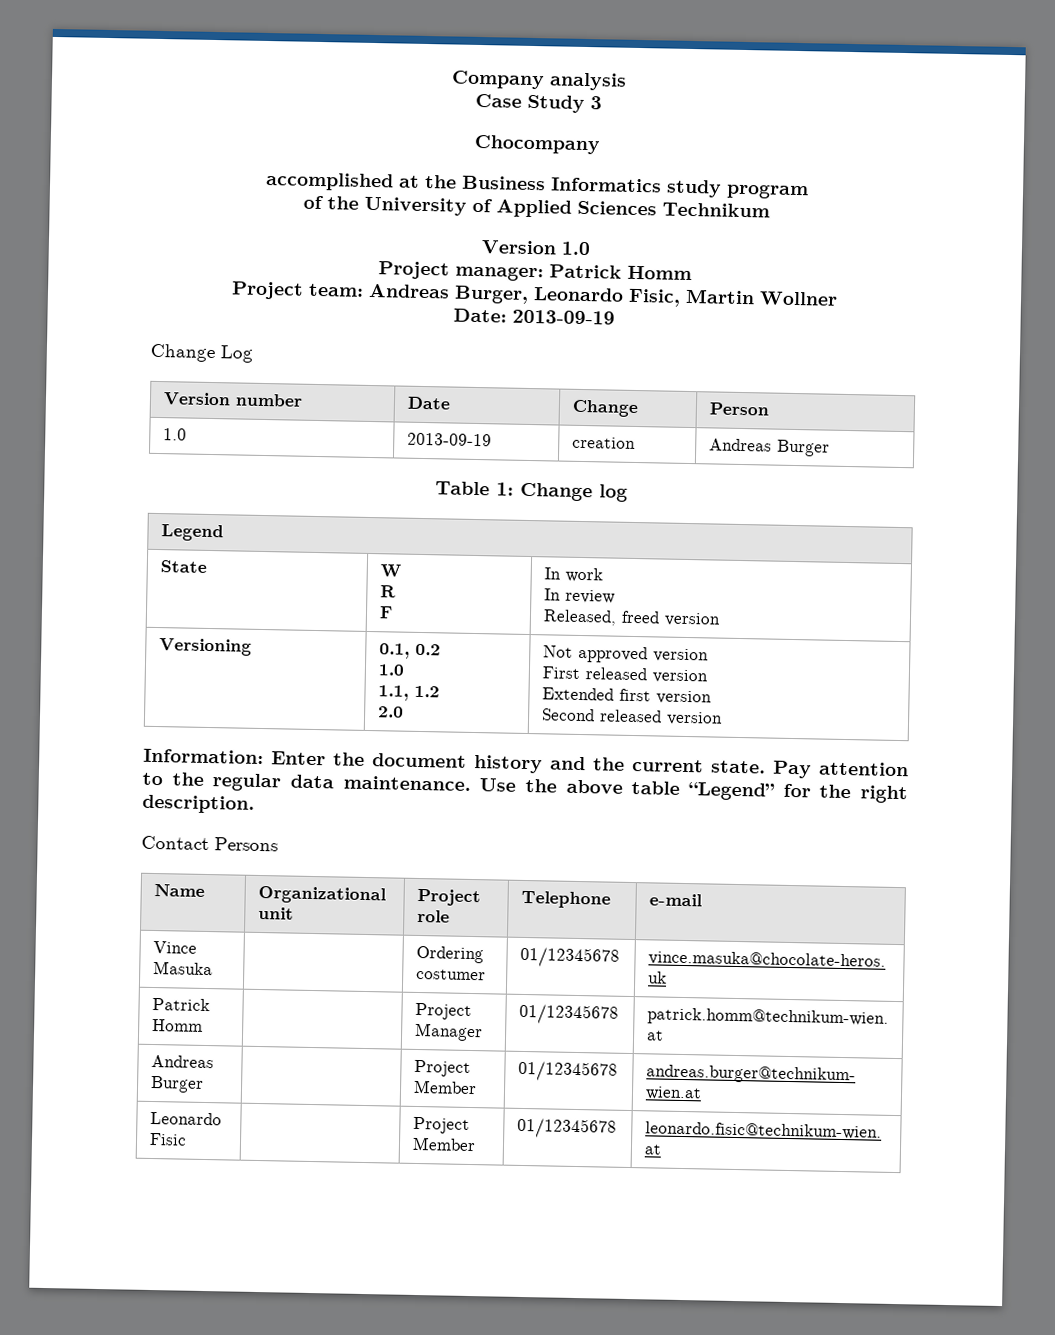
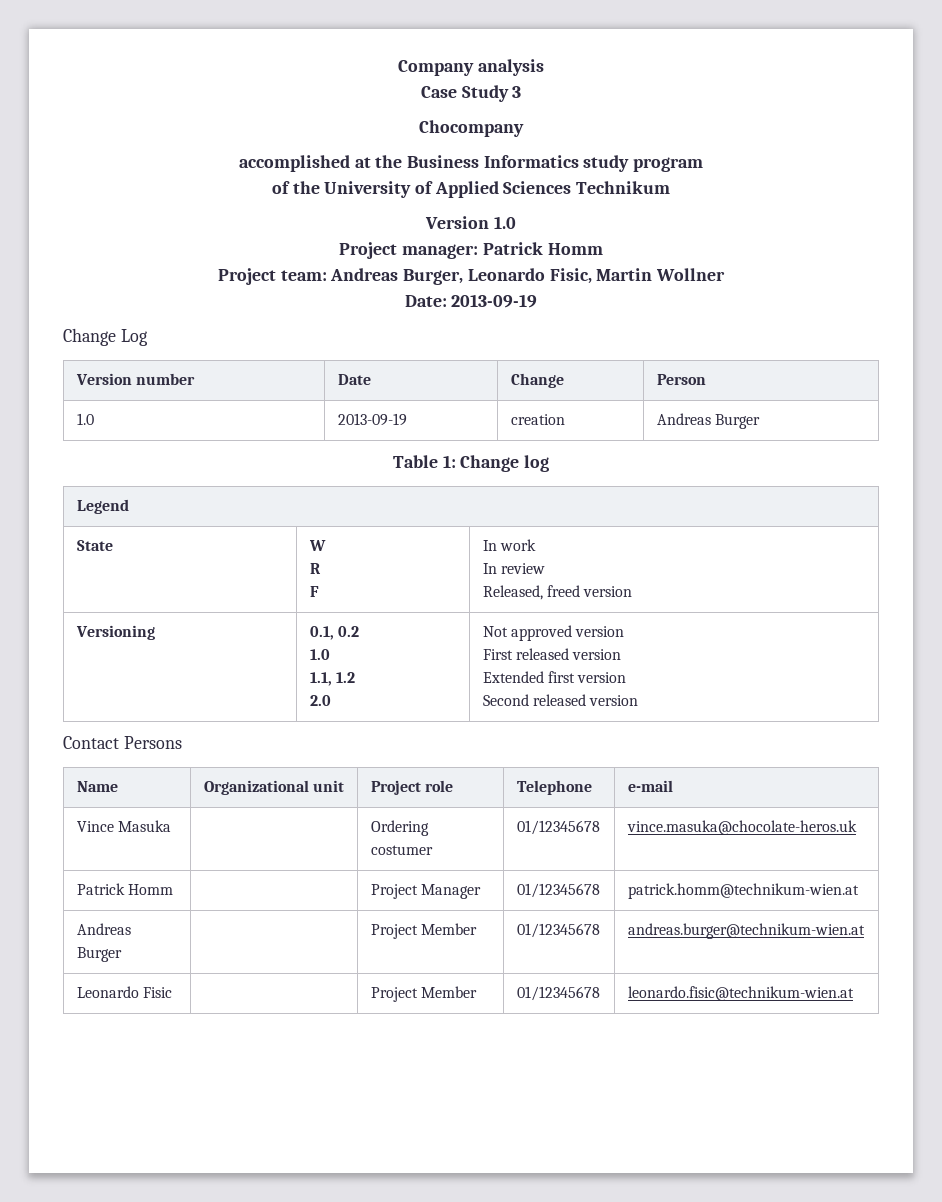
- Information: Enter the document history and the current state. Pay attention to the regular data maintenance. Use the above table “Legend” for the right description.

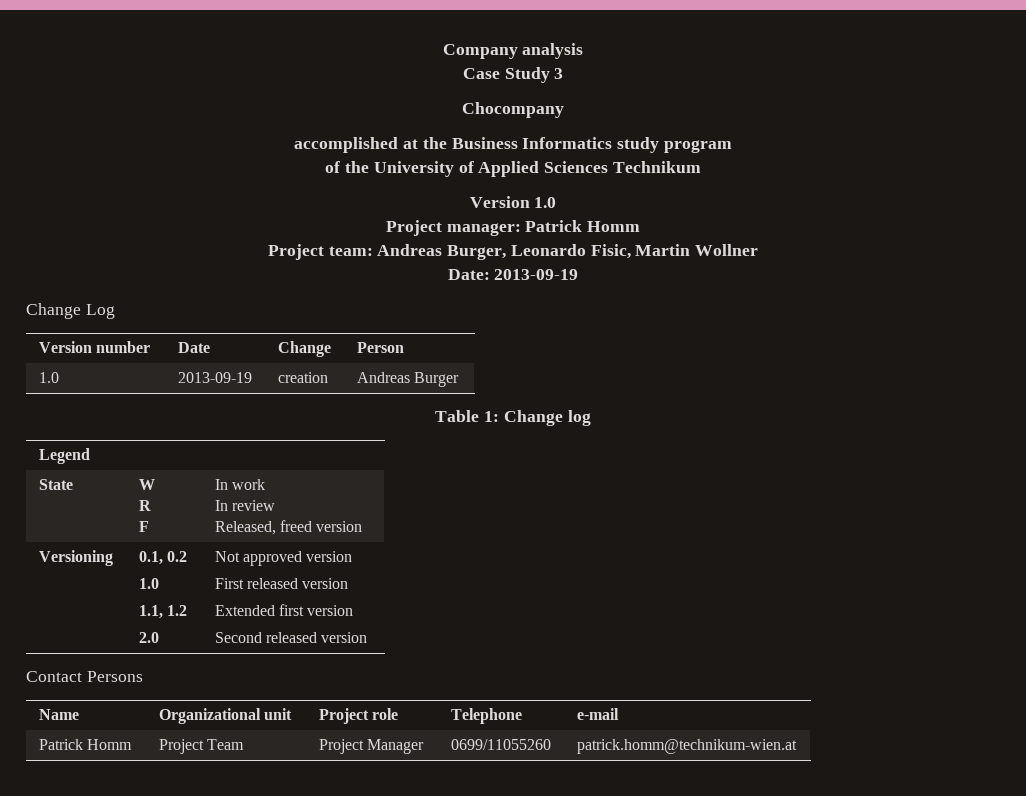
- Vince Masuka | | Ordering costumer | 01/12345678 | vince.masuka@chocolate-heros.uk
- Patrick Homm | | Project Manager | 01/12345678 | patrick.homm@technikum-wien.at
+ Patrick Homm | Project Team | Project Manager | 0699/11055260 | patrick.homm@technikum-wien.at
- Andreas Burger | | Project Member | 01/12345678 | andreas.burger@technikum-wien.at
- Leonardo Fisic | | Project Member | 01/12345678 | leonardo.fisic@technikum-wien.at

